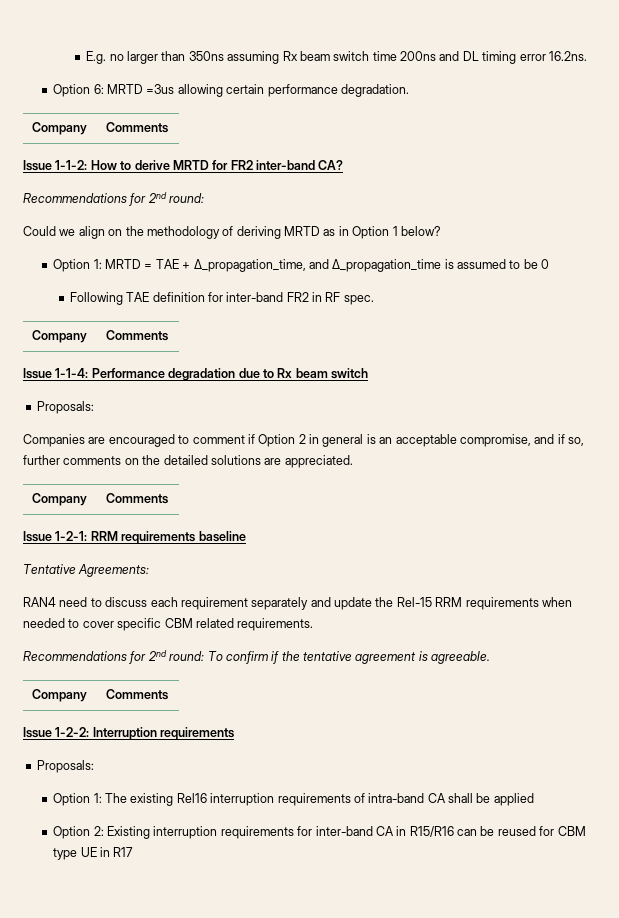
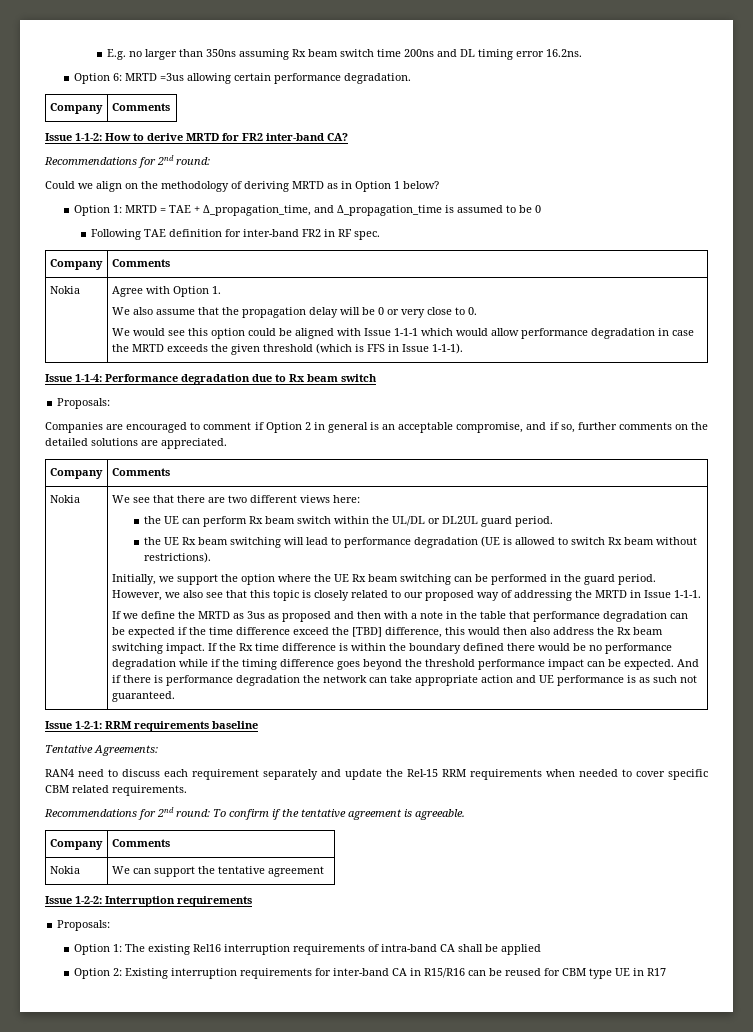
+ Nokia | Agree with Option 1.
+ We also assume that the propagation delay will be 0 or very close to 0.
+ We would see this option could be aligned with Issue 1-1-1 which would allow performance degradation in case the MRTD exceeds the given threshold (which is FFS in Issue 1-1-1).
+ Nokia | We see that there are two different views here:
+ the UE can perform Rx beam switch within the UL/DL or DL2UL guard period.
+ the UE Rx beam switching will lead to performance degradation (UE is allowed to switch Rx beam without restrictions).
+ Initially, we support the option where the UE Rx beam switching can be performed in the guard period. However, we also see that this topic is closely related to our proposed way of addressing the MRTD in Issue 1-1-1.
+ If we define the MRTD as 3us as proposed and then with a note in the table that performance degradation can be expected if the time difference exceed the [TBD] difference, this would then also address the Rx beam switching impact. If the Rx time difference is within the boundary defined there would be no performance degradation while if the timing difference goes beyond the threshold performance impact can be expected. And if there is performance degradation the network can take appropriate action and UE performance is as such not guaranteed.
+ Nokia | We can support the tentative agreement

